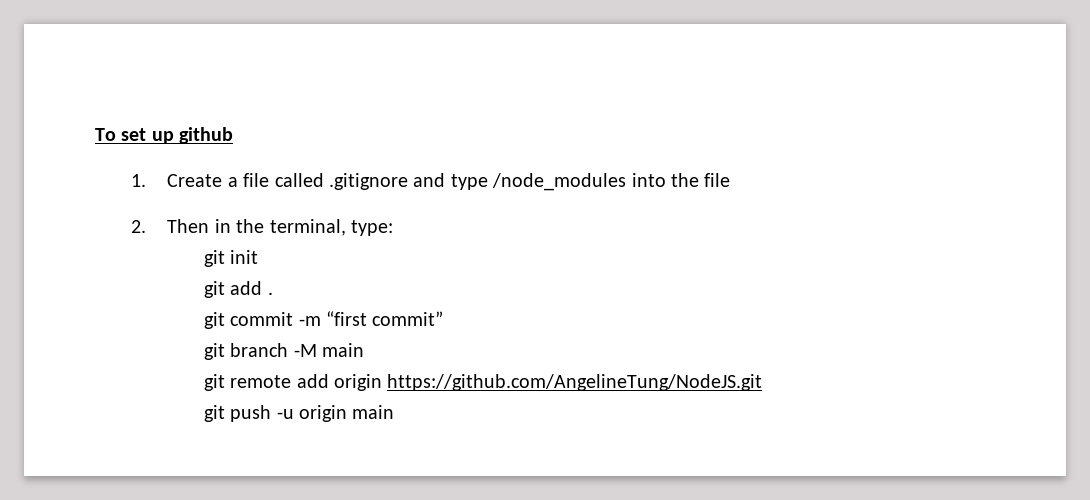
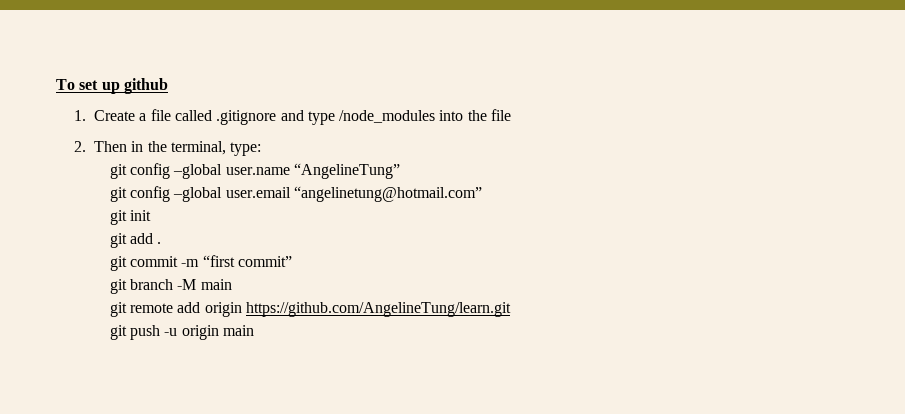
+ git config –global user.name “AngelineTung”
+ git config –global user.email “angelinetung@hotmail.com”
- git remote add origin https://github.com/AngelineTung/NodeJS.git
+ git remote add origin https://github.com/AngelineTung/learn.git

